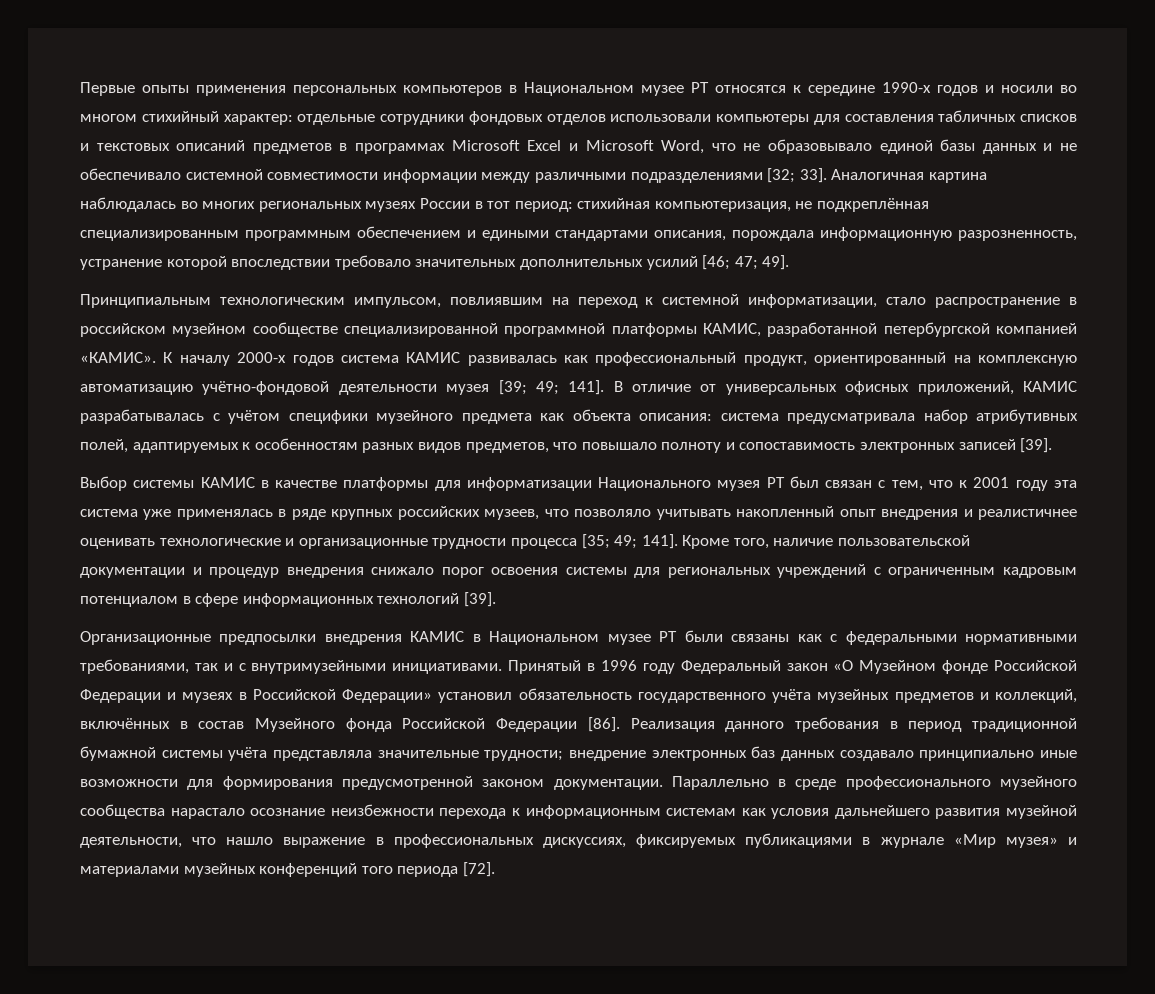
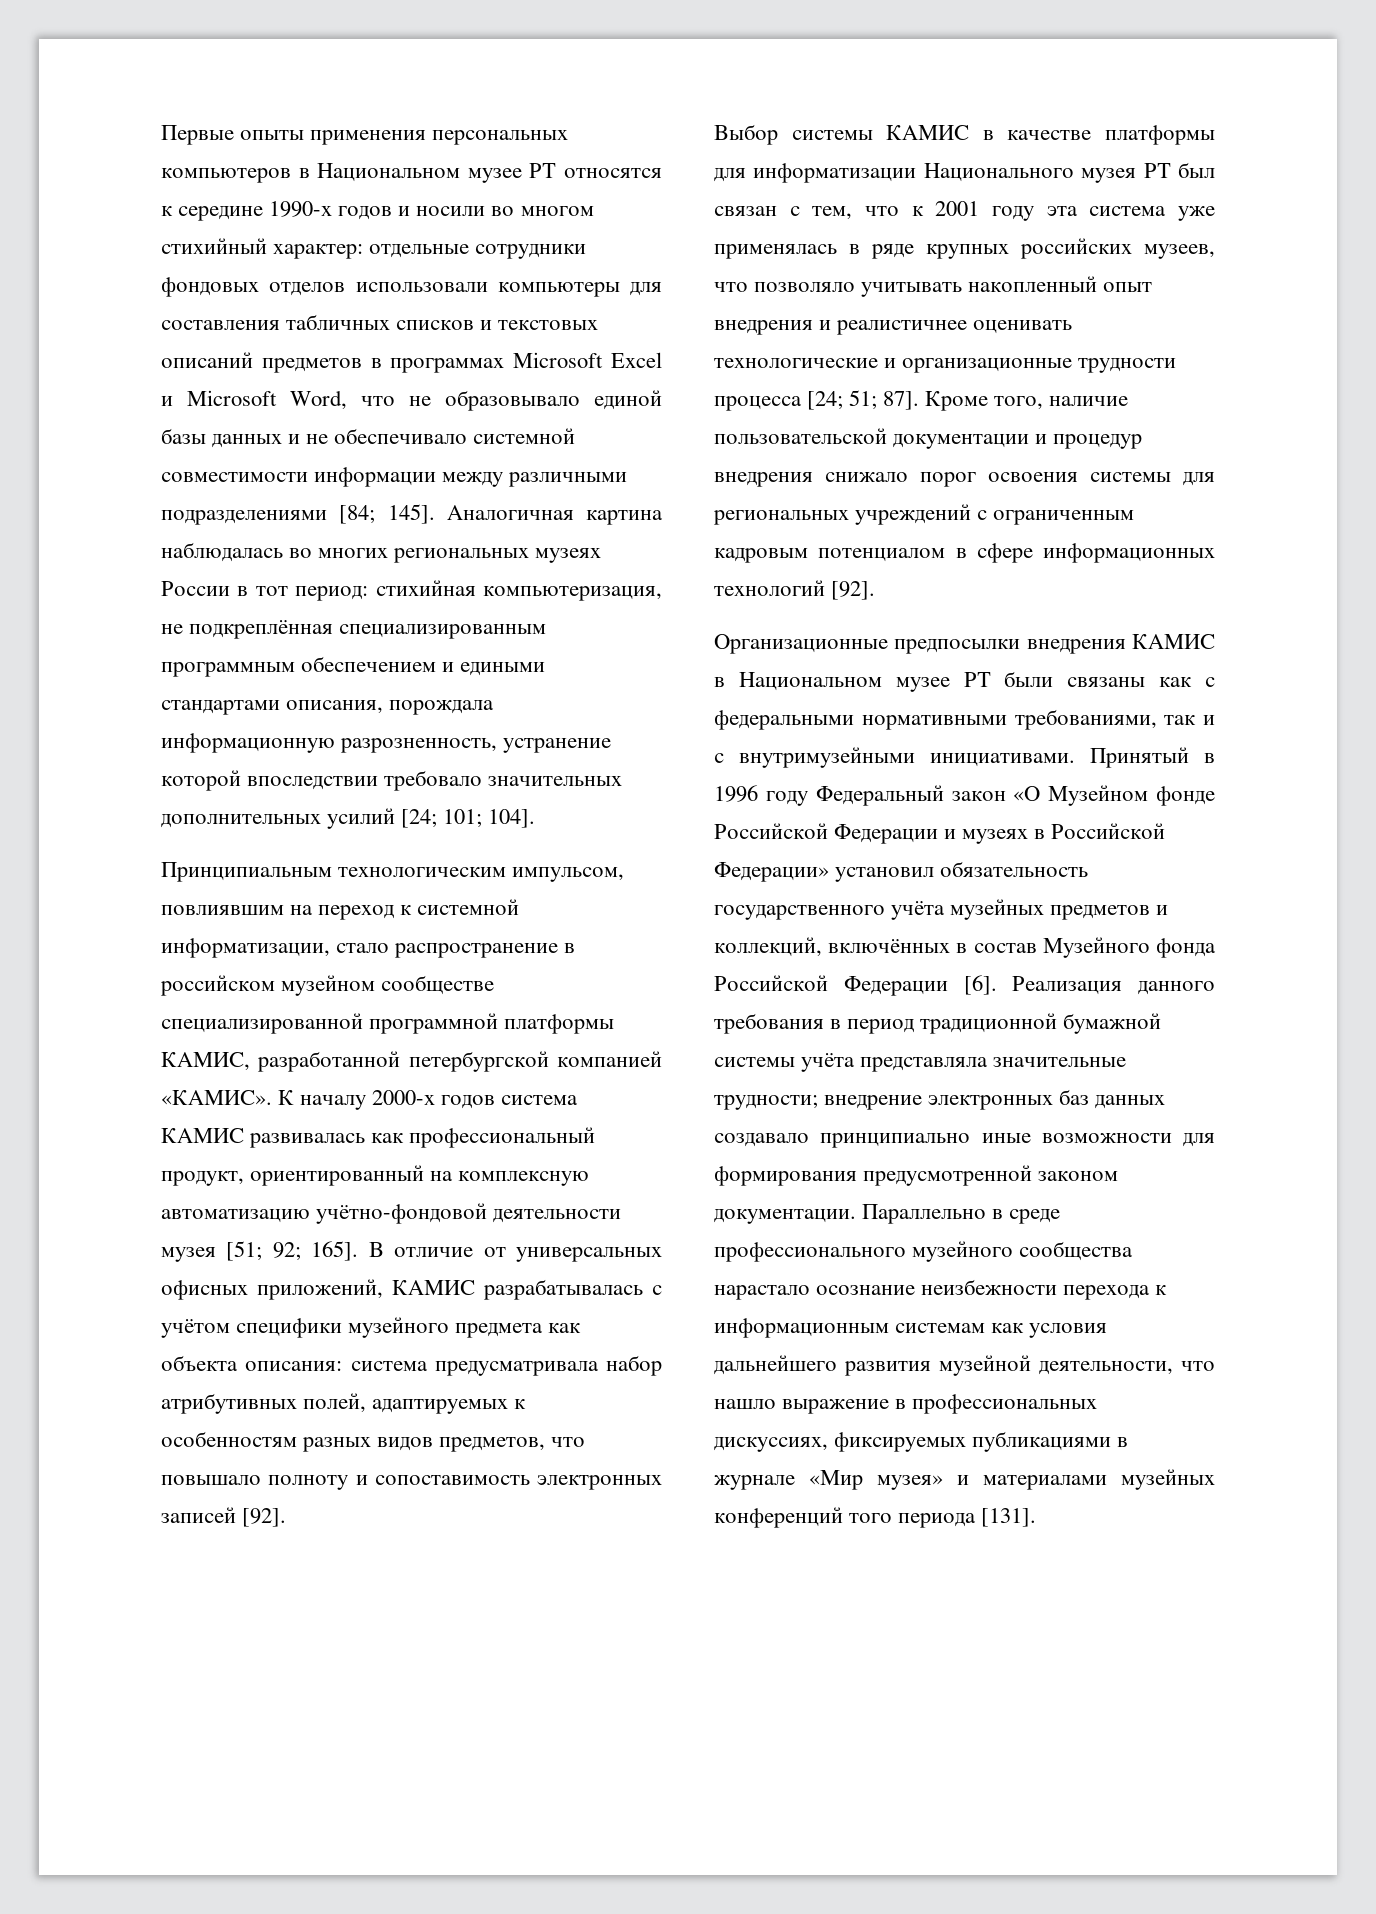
- Первые опыты применения персональных компьютеров в Национальном музее РТ относятся к середине 1990-х годов и носили во многом стихийный характер: отдельные сотрудники фондовых отделов использовали компьютеры для составления табличных списков и текстовых описаний предметов в программах Microsoft Excel и Microsoft Word, что не образовывало единой базы данных и не обеспечивало системной совместимости информации между различными подразделениями [32; 33].
+ Первые опыты применения персональных компьютеров в Национальном музее РТ относятся к середине 1990-х годов и носили во многом стихийный характер: отдельные сотрудники фондовых отделов использовали компьютеры для составления табличных списков и текстовых описаний предметов в программах Microsoft Excel и Microsoft Word, что не образовывало единой базы данных и не обеспечивало системной совместимости информации между различными подразделениями [84; 145].
- Аналогичная картина наблюдалась во многих региональных музеях России в тот период: стихийная компьютеризация, не подкреплённая специализированным программным обеспечением и едиными стандартами описания, порождала информационную разрозненность, устранение которой впоследствии требовало значительных дополнительных усилий [46; 47; 49].
+ Аналогичная картина наблюдалась во многих региональных музеях России в тот период: стихийная компьютеризация, не подкреплённая специализированным программным обеспечением и едиными стандартами описания, порождала информационную разрозненность, устранение которой впоследствии требовало значительных дополнительных усилий [24; 101; 104].
- К началу 2000-х годов система КАМИС развивалась как профессиональный продукт, ориентированный на комплексную автоматизацию учётно-фондовой деятельности музея [39; 49; 141].
+ К началу 2000-х годов система КАМИС развивалась как профессиональный продукт, ориентированный на комплексную автоматизацию учётно-фондовой деятельности музея [51; 92; 165].
- В отличие от универсальных офисных приложений, КАМИС разрабатывалась с учётом специфики музейного предмета как объекта описания: система предусматривала набор атрибутивных полей, адаптируемых к особенностям разных видов предметов, что повышало полноту и сопоставимость электронных записей [39].
+ В отличие от универсальных офисных приложений, КАМИС разрабатывалась с учётом специфики музейного предмета как объекта описания: система предусматривала набор атрибутивных полей, адаптируемых к особенностям разных видов предметов, что повышало полноту и сопоставимость электронных записей [92].
- Выбор системы КАМИС в качестве платформы для информатизации Национального музея РТ был связан с тем, что к 2001 году эта система уже применялась в ряде крупных российских музеев, что позволяло учитывать накопленный опыт внедрения и реалистичнее оценивать технологические и организационные трудности процесса [35; 49; 141].
+ Выбор системы КАМИС в качестве платформы для информатизации Национального музея РТ был связан с тем, что к 2001 году эта система уже применялась в ряде крупных российских музеев, что позволяло учитывать накопленный опыт внедрения и реалистичнее оценивать технологические и организационные трудности процесса [24; 51; 87].
- Кроме того, наличие пользовательской документации и процедур внедрения снижало порог освоения системы для региональных учреждений с ограниченным кадровым потенциалом в сфере информационных технологий [39].
+ Кроме того, наличие пользовательской документации и процедур внедрения снижало порог освоения системы для региональных учреждений с ограниченным кадровым потенциалом в сфере информационных технологий [92].
- Принятый в 1996 году Федеральный закон «О Музейном фонде Российской Федерации и музеях в Российской Федерации» установил обязательность государственного учёта музейных предметов и коллекций, включённых в состав Музейного фонда Российской Федерации [86].
+ Принятый в 1996 году Федеральный закон «О Музейном фонде Российской Федерации и музеях в Российской Федерации» установил обязательность государственного учёта музейных предметов и коллекций, включённых в состав Музейного фонда Российской Федерации [6].
- Параллельно в среде профессионального музейного сообщества нарастало осознание неизбежности перехода к информационным системам как условия дальнейшего развития музейной деятельности, что нашло выражение в профессиональных дискуссиях, фиксируемых публикациями в журнале «Мир музея» и материалами музейных конференций того периода [72].
+ Параллельно в среде профессионального музейного сообщества нарастало осознание неизбежности перехода к информационным системам как условия дальнейшего развития музейной деятельности, что нашло выражение в профессиональных дискуссиях, фиксируемых публикациями в журнале «Мир музея» и материалами музейных конференций того периода [131].

